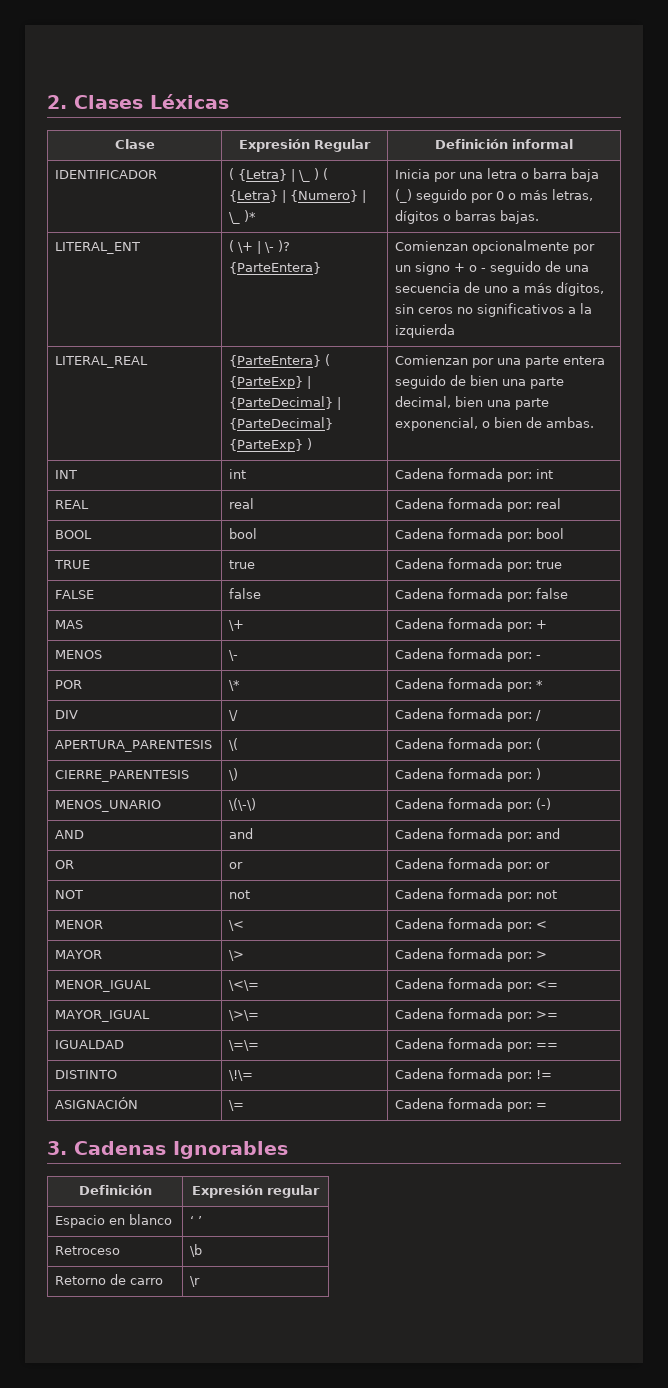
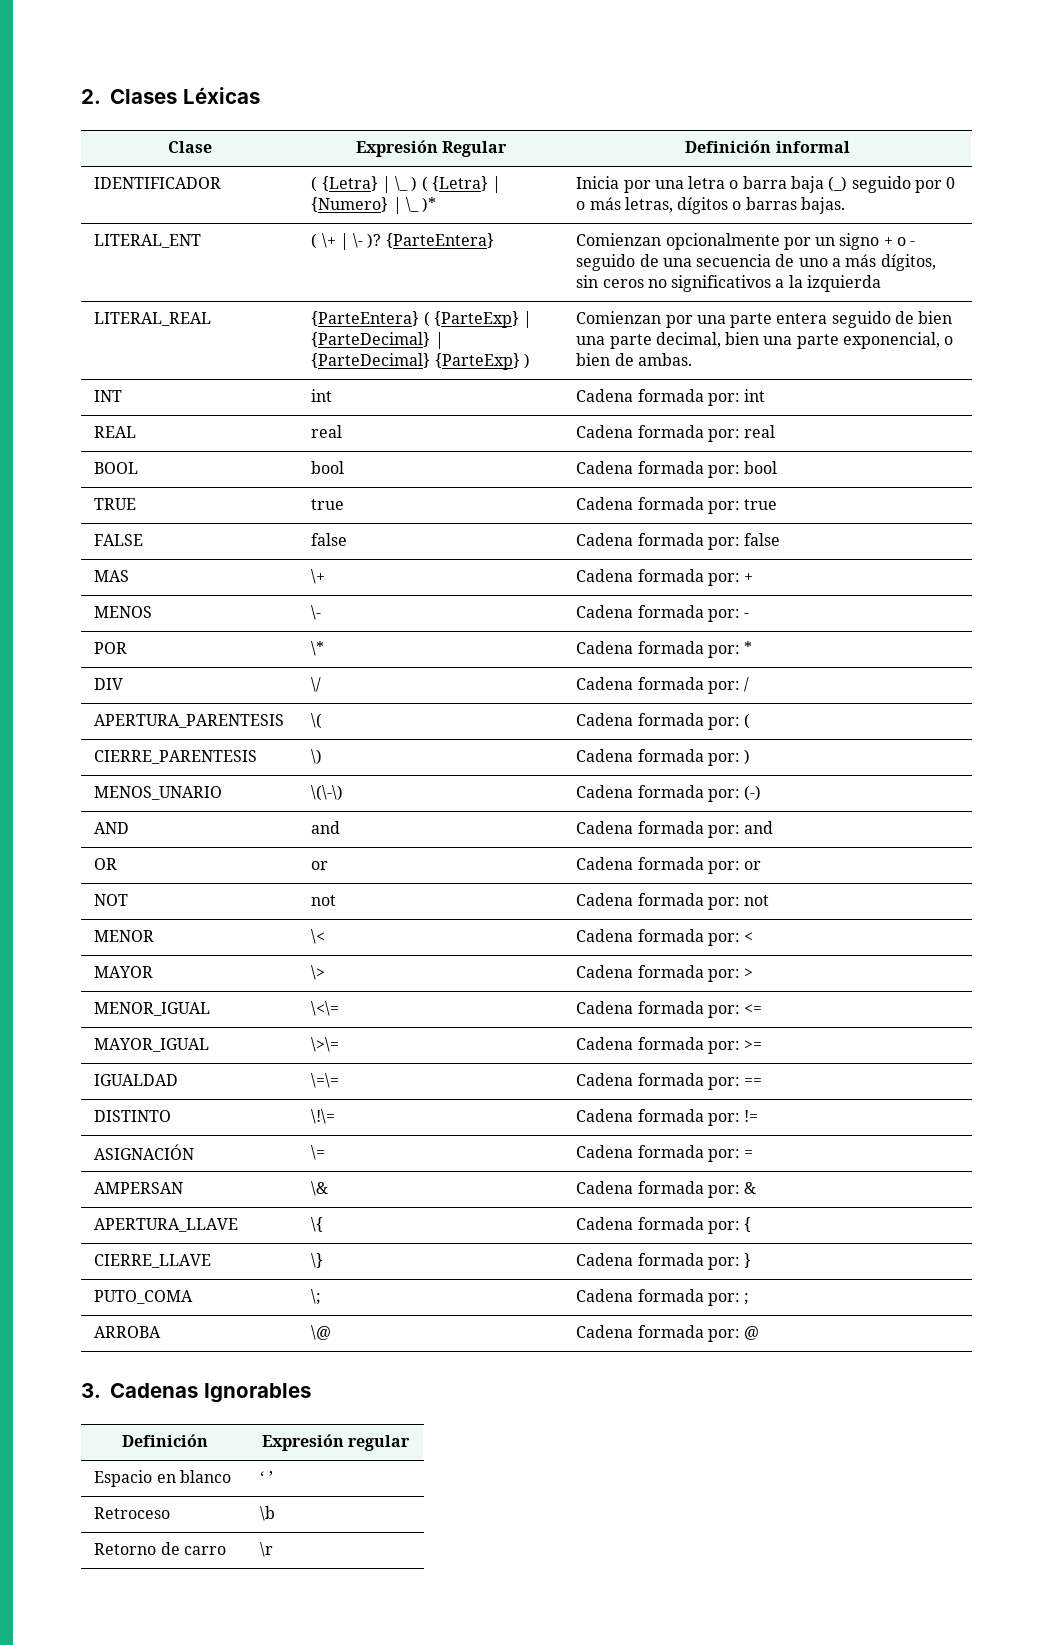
+ AMPERSAN | \& | Cadena formada por: &
+ APERTURA_LLAVE | \{ | Cadena formada por: {
+ CIERRE_LLAVE | \} | Cadena formada por: }
+ PUTO_COMA | \; | Cadena formada por: ;
+ ARROBA | \@ | Cadena formada por: @

